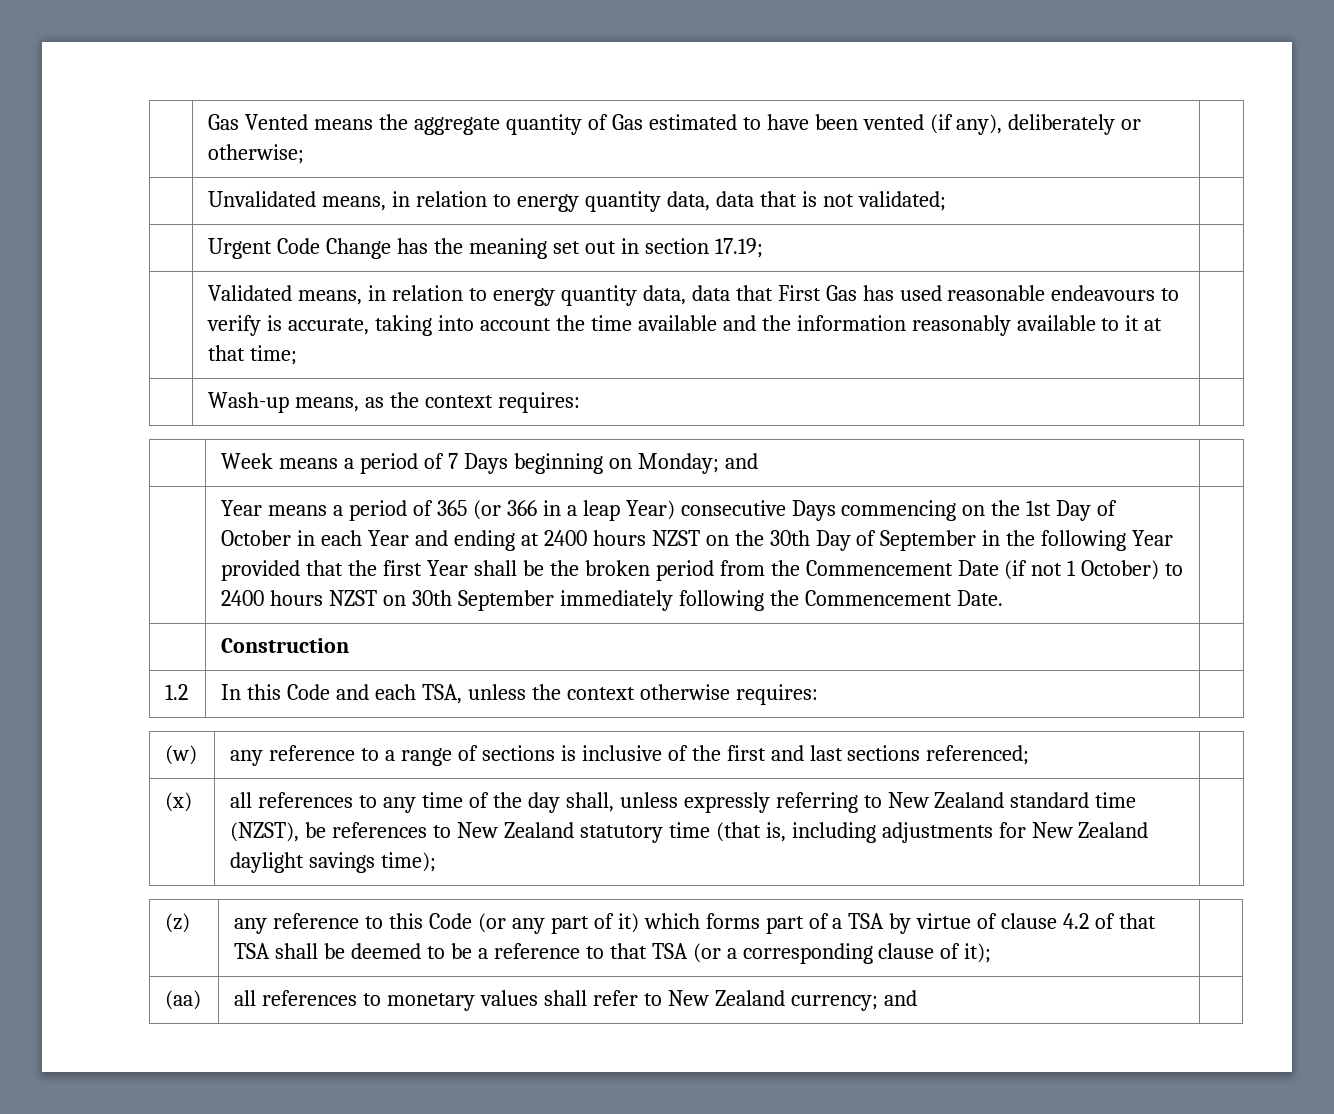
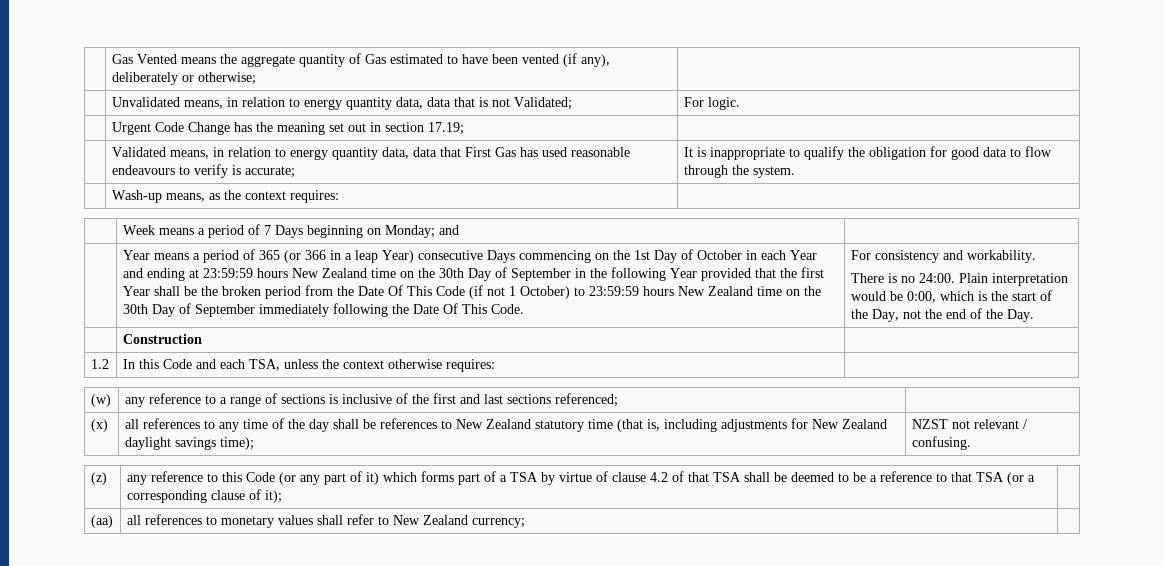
- | Unvalidated means, in relation to energy quantity data, data that is not validated; |
+ | Unvalidated means, in relation to energy quantity data, data that is not Validated; | For logic.
- | Validated means, in relation to energy quantity data, data that First Gas has used reasonable endeavours to verify is accurate, taking into account the time available and the information reasonably available to it at that time; |
+ | Validated means, in relation to energy quantity data, data that First Gas has used reasonable endeavours to verify is accurate; | It is inappropriate to qualify the obligation for good data to flow through the system.
- Year means a period of 365 (or 366 in a leap Year) consecutive Days commencing on the 1st Day of October in each Year and ending at 2400 hours NZST on the 30th Day of September in the following Year provided that the first Year shall be the broken period from the Commencement Date (if not 1 October) to 2400 hours NZST on 30th September immediately following the Commencement Date.
+ Year means a period of 365 (or 366 in a leap Year) consecutive Days commencing on the 1st Day of October in each Year and ending at 23:59:59 hours New Zealand time on the 30th Day of September in the following Year provided that the first Year shall be the broken period from the Date Of This Code (if not 1 October) to 23:59:59 hours New Zealand time on the 30th Day of September immediately following the Date Of This Code. | For consistency and workability.
+ There is no 24:00. Plain interpretation would be 0:00, which is the start of the Day, not the end of the Day.
- (x) | all references to any time of the day shall, unless expressly referring to New Zealand standard time (NZST), be references to New Zealand statutory time (that is, including adjustments for New Zealand daylight savings time); |
+ (x) | all references to any time of the day shall be references to New Zealand statutory time (that is, including adjustments for New Zealand daylight savings time); | NZST not relevant / confusing.
- (aa) | all references to monetary values shall refer to New Zealand currency; and |
+ (aa) | all references to monetary values shall refer to New Zealand currency; |

